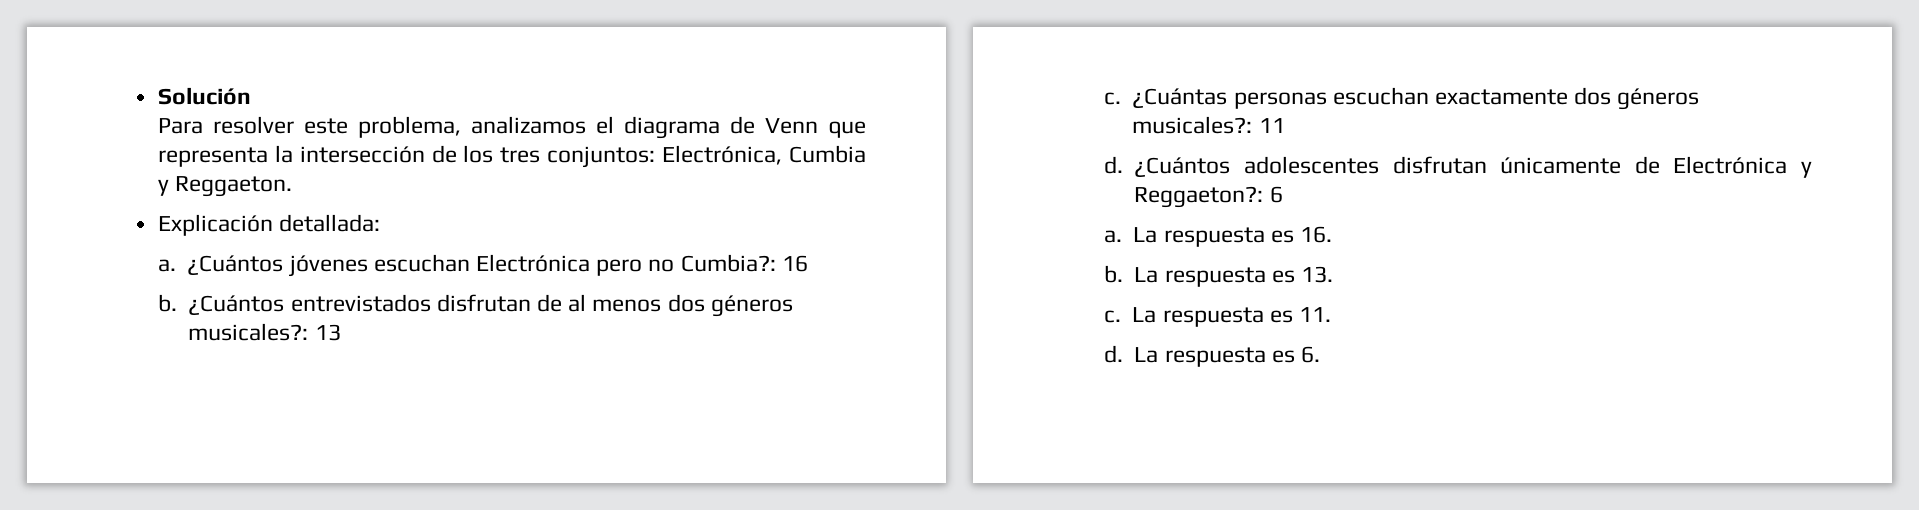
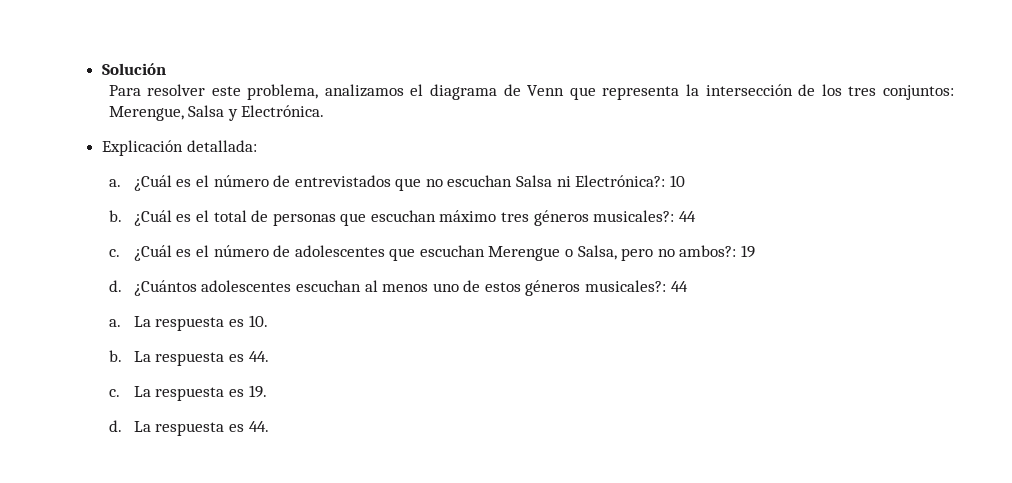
- Para resolver este problema, analizamos el diagrama de Venn que representa la intersección de los tres conjuntos: Electrónica, Cumbia y Reggaeton.
+ Para resolver este problema, analizamos el diagrama de Venn que representa la intersección de los tres conjuntos: Merengue, Salsa y Electrónica.
- ¿Cuántos jóvenes escuchan Electrónica pero no Cumbia?: 16
- b. ¿Cuántos entrevistados disfrutan de al menos dos géneros musicales?: 13
- c. ¿Cuántas personas escuchan exactamente dos géneros musicales?: 11
- d. ¿Cuántos adolescentes disfrutan únicamente de Electrónica y Reggaeton?: 6
+ ¿Cuál es el número de entrevistados que no escuchan Salsa ni Electrónica?: 10
+ b. ¿Cuál es el total de personas que escuchan máximo tres géneros musicales?: 44
+ c. ¿Cuál es el número de adolescentes que escuchan Merengue o Salsa, pero no ambos?: 19
+ d. ¿Cuántos adolescentes escuchan al menos uno de estos géneros musicales?: 44
- La respuesta es 16.
+ La respuesta es 10.
- b. La respuesta es 13.
+ b. La respuesta es 44.
- La respuesta es 11.
+ La respuesta es 19.
- d. La respuesta es 6.
+ d. La respuesta es 44.

